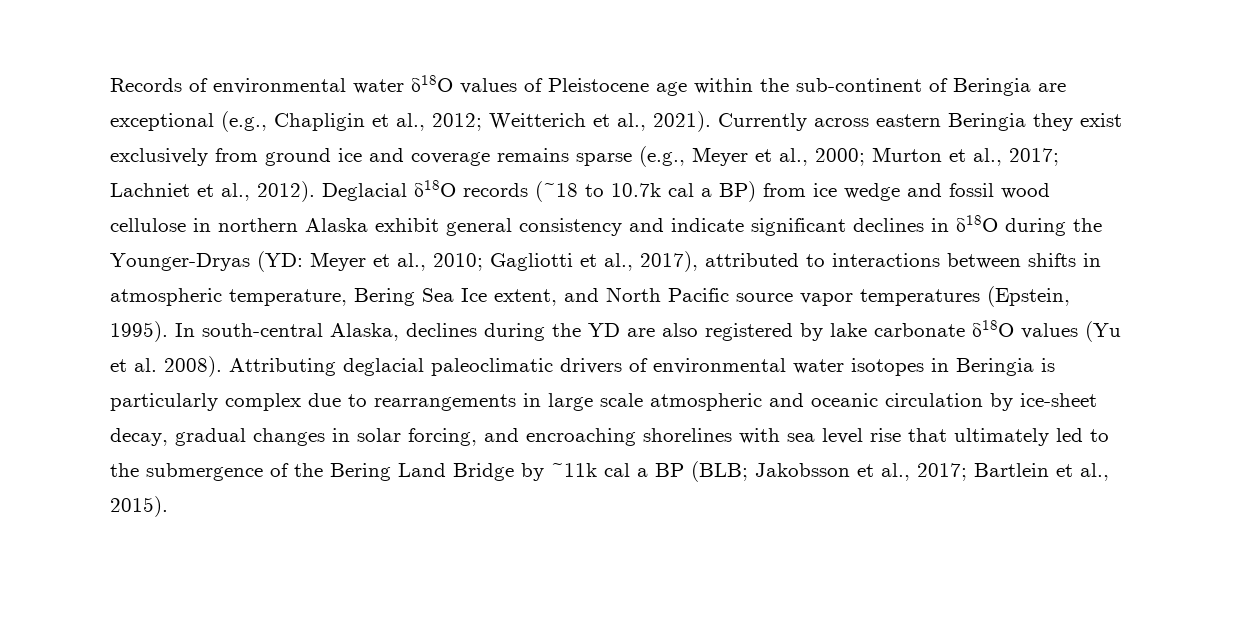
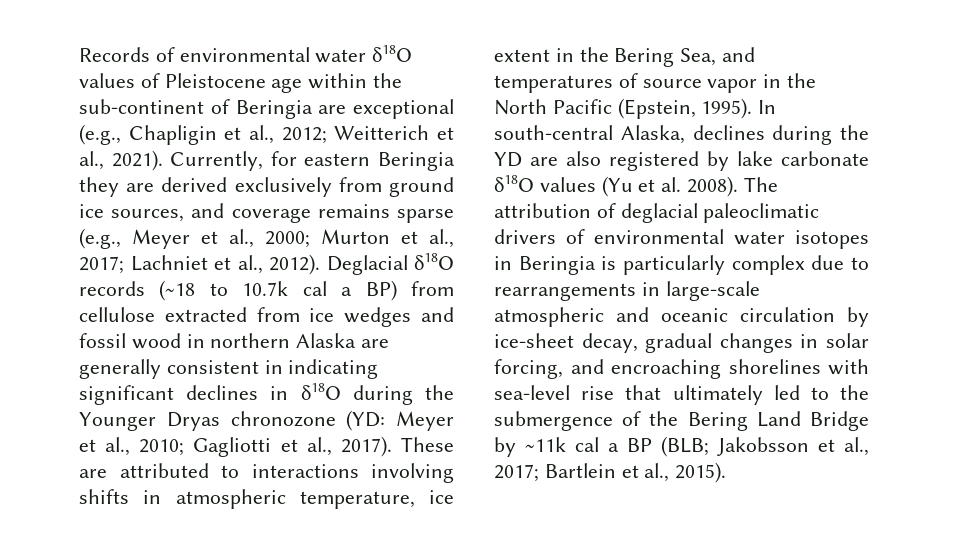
- Currently across eastern Beringia they exist exclusively from ground ice and coverage remains sparse (e.g., Meyer et al., 2000; Murton et al., 2017; Lachniet et al., 2012).
+ Currently, for eastern Beringia they are derived exclusively from ground ice sources, and coverage remains sparse (e.g., Meyer et al., 2000; Murton et al., 2017; Lachniet et al., 2012).
- Deglacial δ18O records (~18 to 10.7k cal a BP) from ice wedge and fossil wood cellulose in northern Alaska exhibit general consistency and indicate significant declines in δ18O during the Younger-Dryas (YD: Meyer et al., 2010; Gagliotti et al., 2017), attributed to interactions between shifts in atmospheric temperature, Bering Sea Ice extent, and North Pacific source vapor temperatures (Epstein, 1995).
+ Deglacial δ18O records (~18 to 10.7k cal a BP) from cellulose extracted from ice wedges and fossil wood in northern Alaska are generally consistent in indicating significant declines in δ18O during the Younger Dryas chronozone (YD: Meyer et al., 2010; Gagliotti et al., 2017). These are attributed to interactions involving shifts in atmospheric temperature, ice extent in the Bering Sea, and temperatures of source vapor in the North Pacific (Epstein, 1995).
- Attributing deglacial paleoclimatic drivers of environmental water isotopes in Beringia is particularly complex due to rearrangements in large scale atmospheric and oceanic circulation by ice-sheet decay, gradual changes in solar forcing, and encroaching shorelines with sea level rise that ultimately led to the submergence of the Bering Land Bridge by ~11k cal a BP (BLB; Jakobsson et al., 2017; Bartlein et al., 2015).
+ The attribution of deglacial paleoclimatic drivers of environmental water isotopes in Beringia is particularly complex due to rearrangements in large-scale atmospheric and oceanic circulation by ice-sheet decay, gradual changes in solar forcing, and encroaching shorelines with sea-level rise that ultimately led to the submergence of the Bering Land Bridge by ~11k cal a BP (BLB; Jakobsson et al., 2017; Bartlein et al., 2015).

